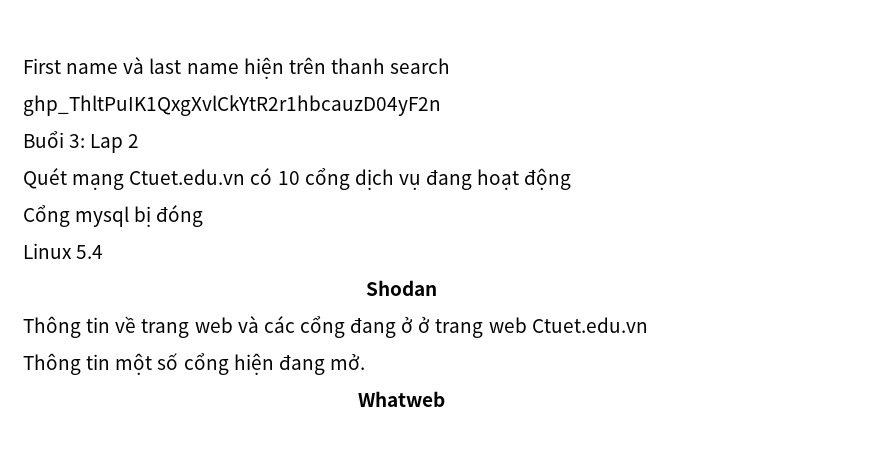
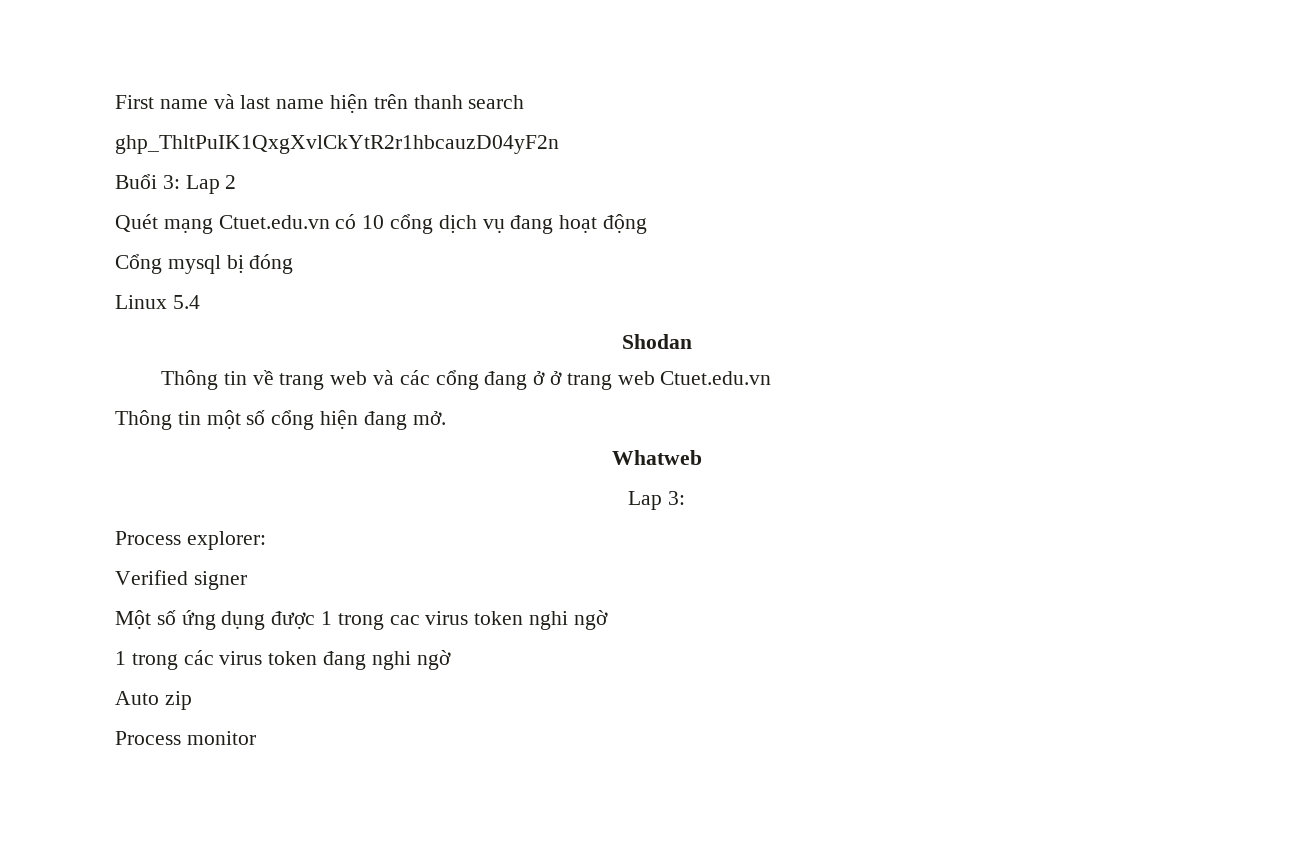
+ Lap 3:
+ Process explorer:
+ Verified signer
+ Một số ứng dụng được 1 trong cac virus token nghi ngờ
+ 1 trong các virus token đang nghi ngờ
+ Auto zip
+ Process monitor

